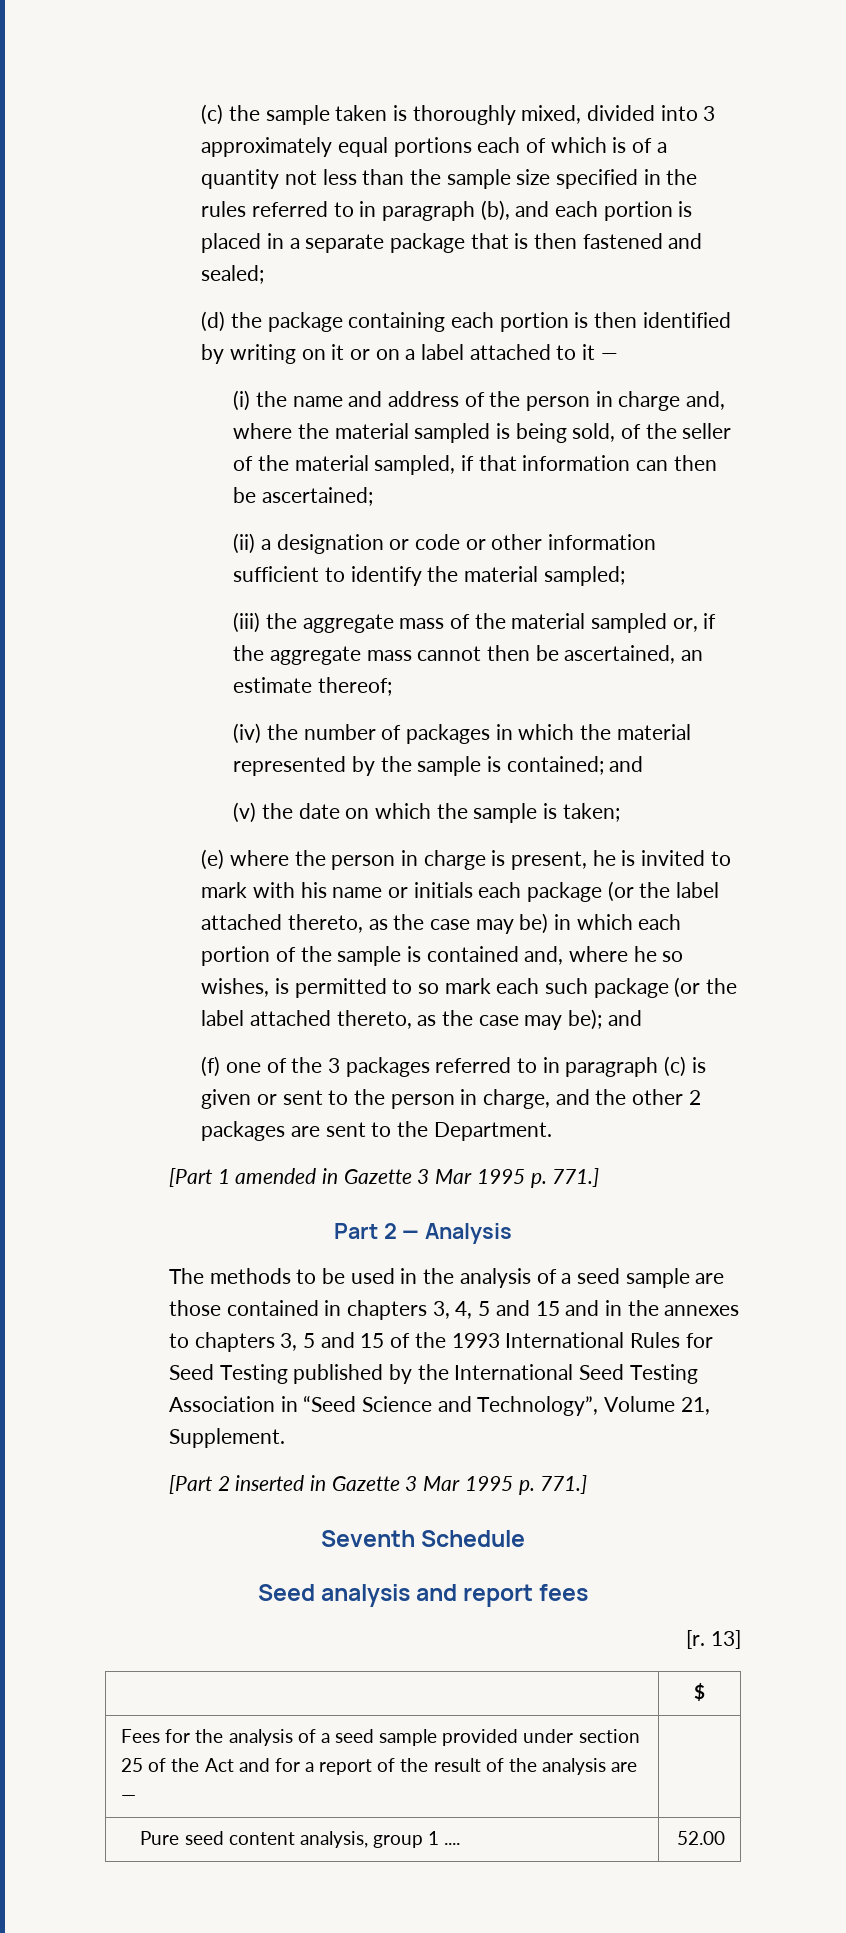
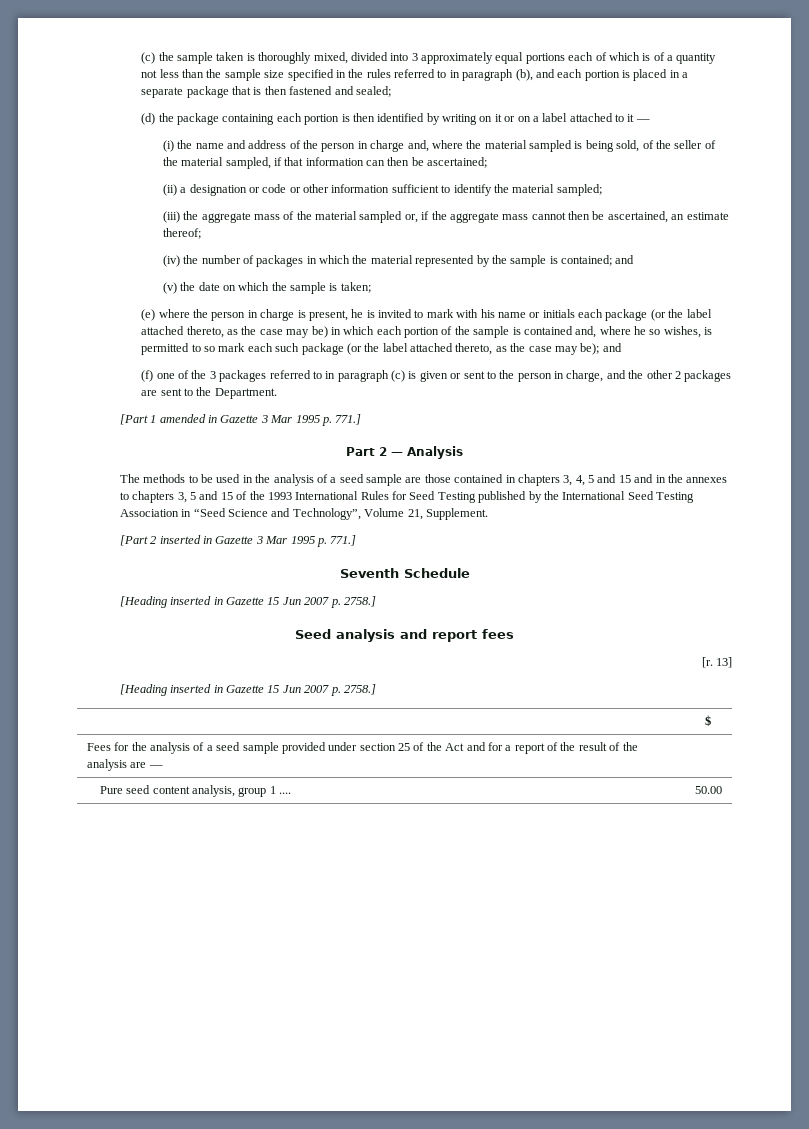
  Seventh Schedule
+ [Heading inserted in Gazette 15 Jun 2007 p. 2758.]
  13]
+ [Heading inserted in Gazette 15 Jun 2007 p. 2758.]
- Pure seed content analysis, group 1 .... | 52.00
+ Pure seed content analysis, group 1 .... | 50.00

